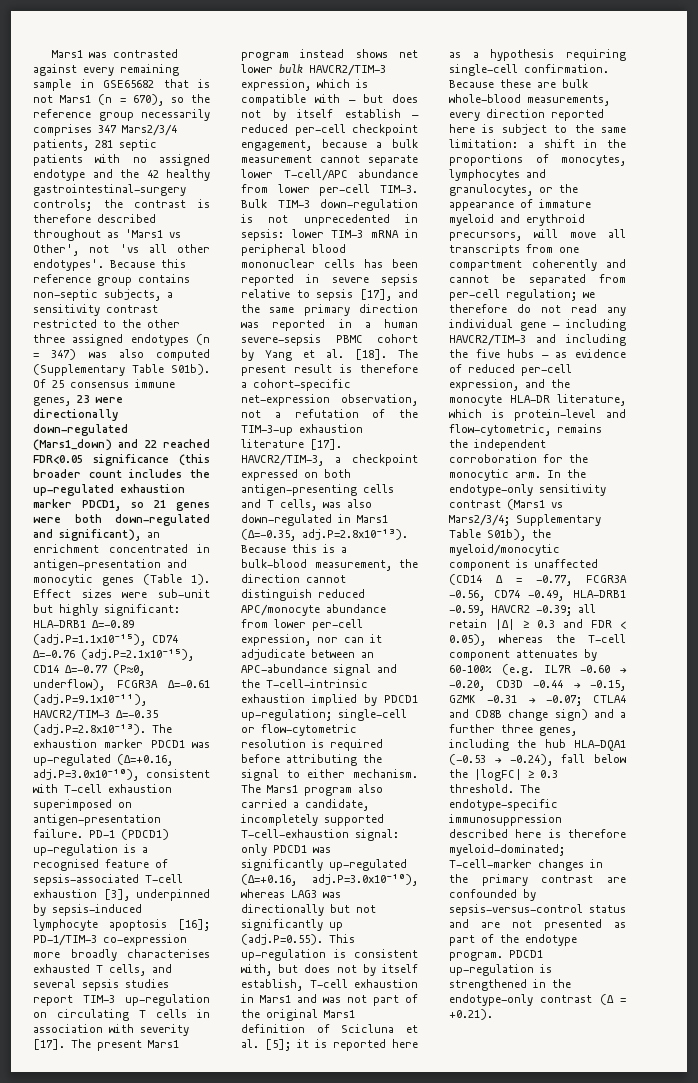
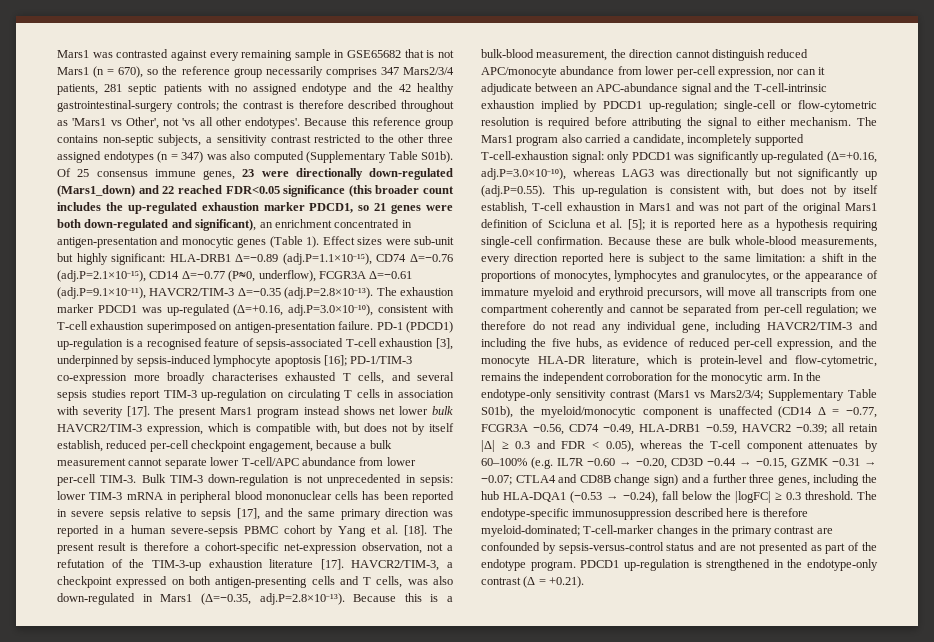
- The present Mars1 program instead shows net lower bulk HAVCR2/TIM-3 expression, which is compatible with — but does not by itself establish — reduced per-cell checkpoint engagement, because a bulk measurement cannot separate lower T-cell/APC abundance from lower per-cell TIM-3.
+ The present Mars1 program instead shows net lower bulk HAVCR2/TIM-3 expression, which is compatible with, but does not by itself establish, reduced per-cell checkpoint engagement, because a bulk measurement cannot separate lower T-cell/APC abundance from lower per-cell TIM-3.
- we therefore do not read any individual gene — including HAVCR2/TIM-3 and including the five hubs — as evidence of reduced per-cell expression, and the monocyte HLA-DR literature, which is protein-level and flow-cytometric, remains the independent corroboration for the monocytic arm.
+ we therefore do not read any individual gene, including HAVCR2/TIM-3 and including the five hubs, as evidence of reduced per-cell expression, and the monocyte HLA-DR literature, which is protein-level and flow-cytometric, remains the independent corroboration for the monocytic arm.

